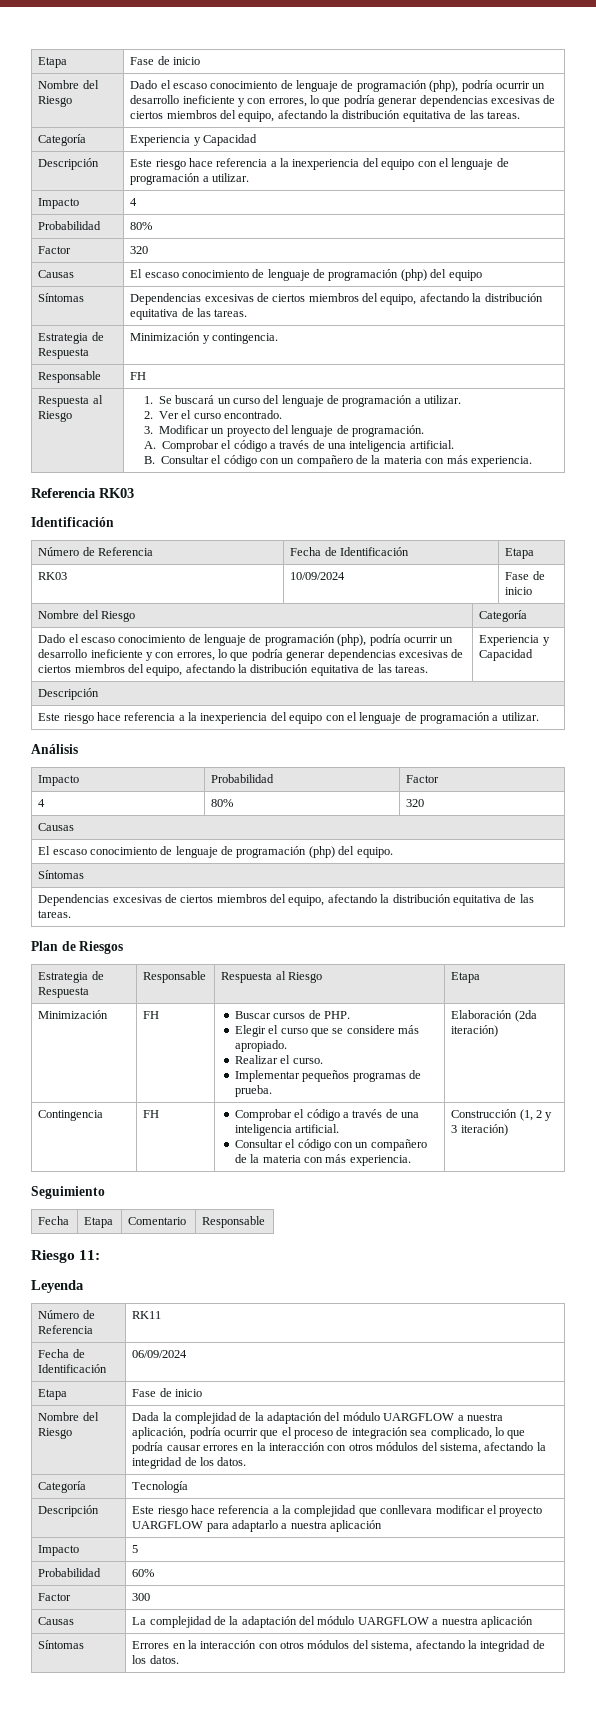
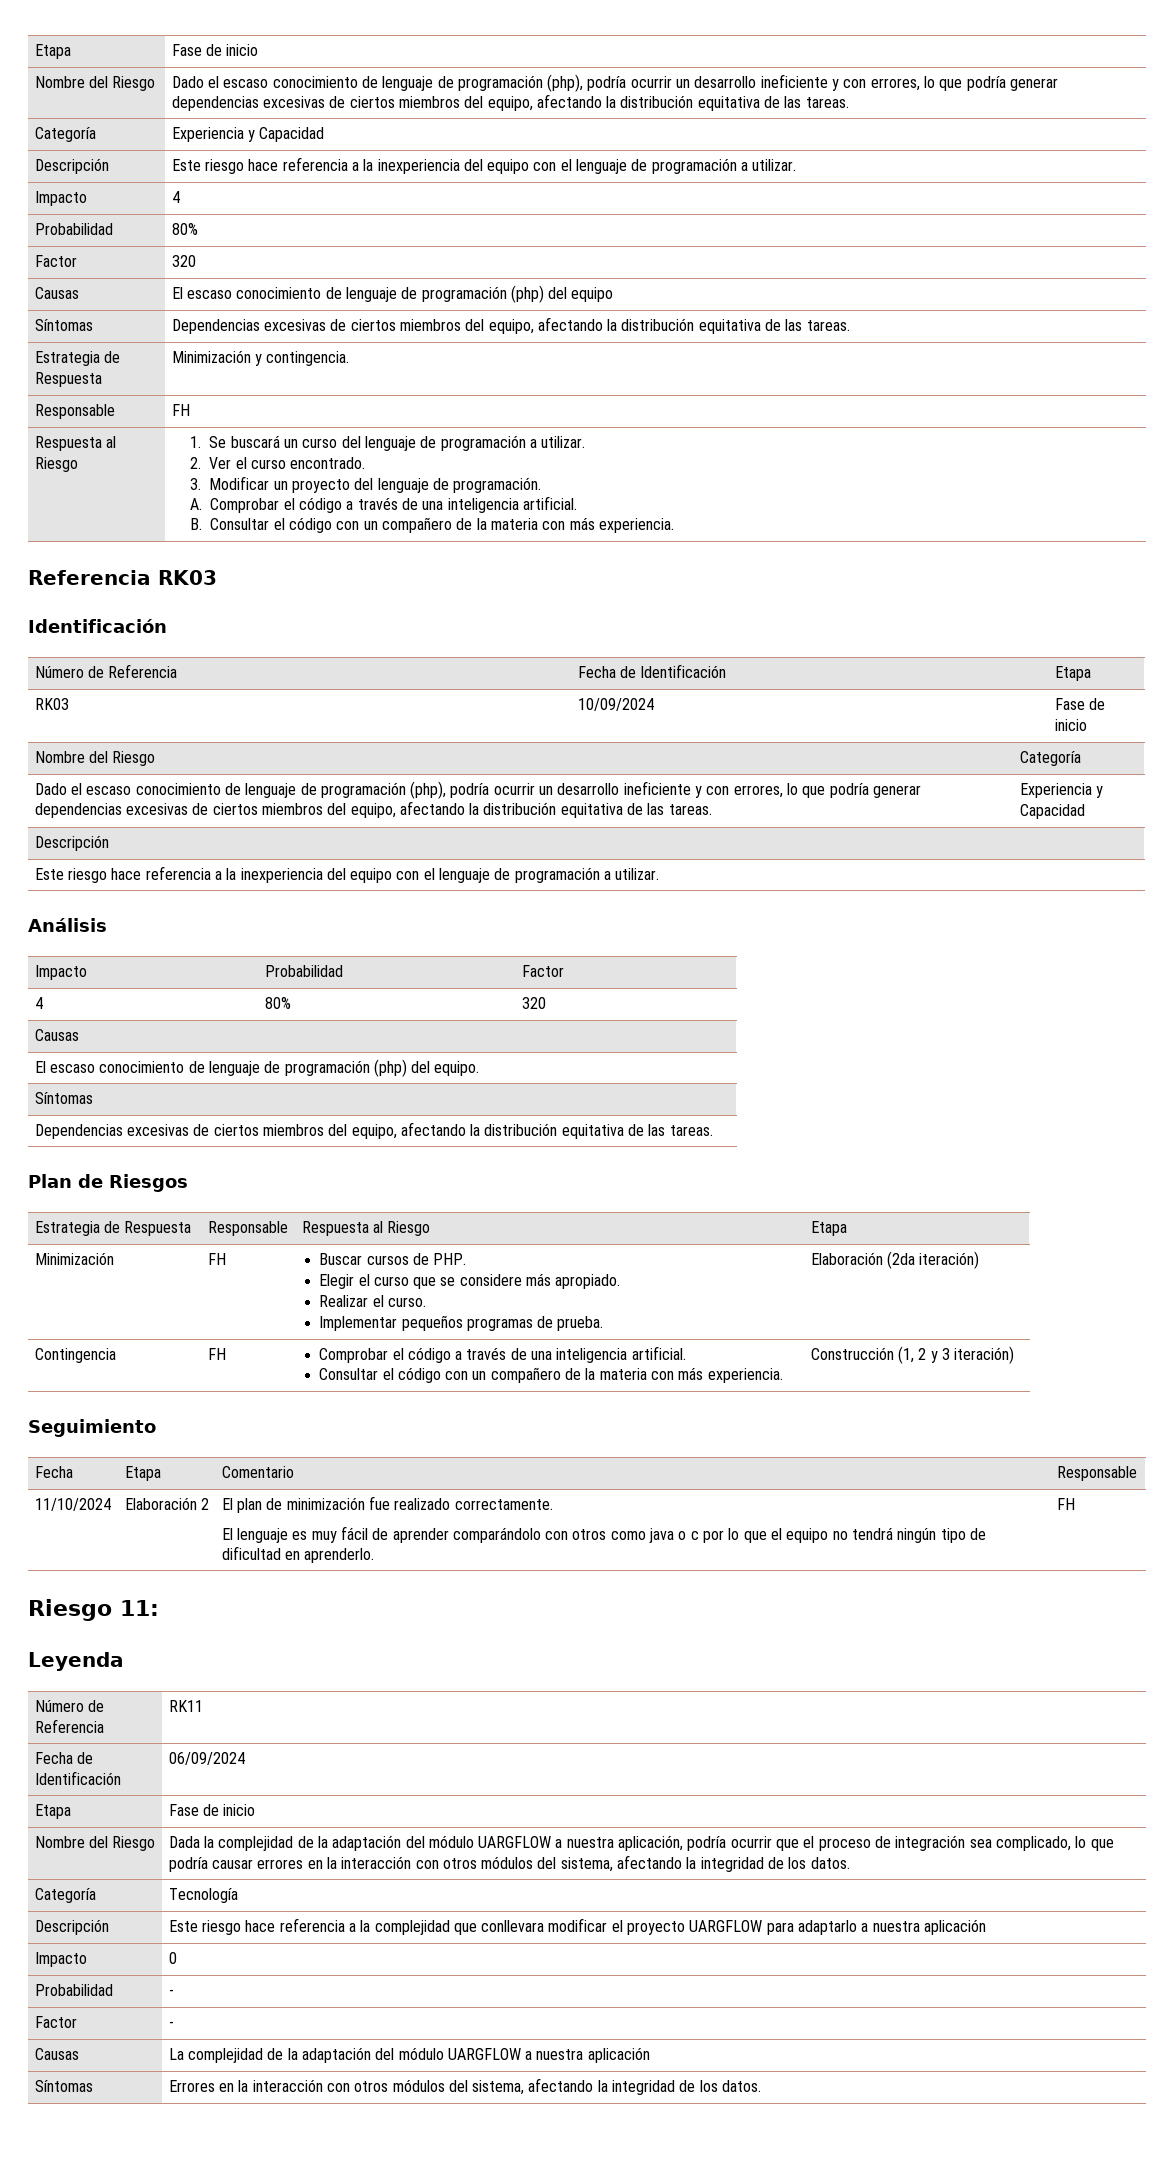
+ 11/10/2024 | Elaboración 2 | El plan de minimización fue realizado correctamente.
+ El lenguaje es muy fácil de aprender comparándolo con otros como java o c por lo que el equipo no tendrá ningún tipo de dificultad en aprenderlo. | FH
- Impacto | 5
- Probabilidad | 60%
- Factor | 300
+ Impacto | 0
+ Probabilidad | -
+ Factor | -

